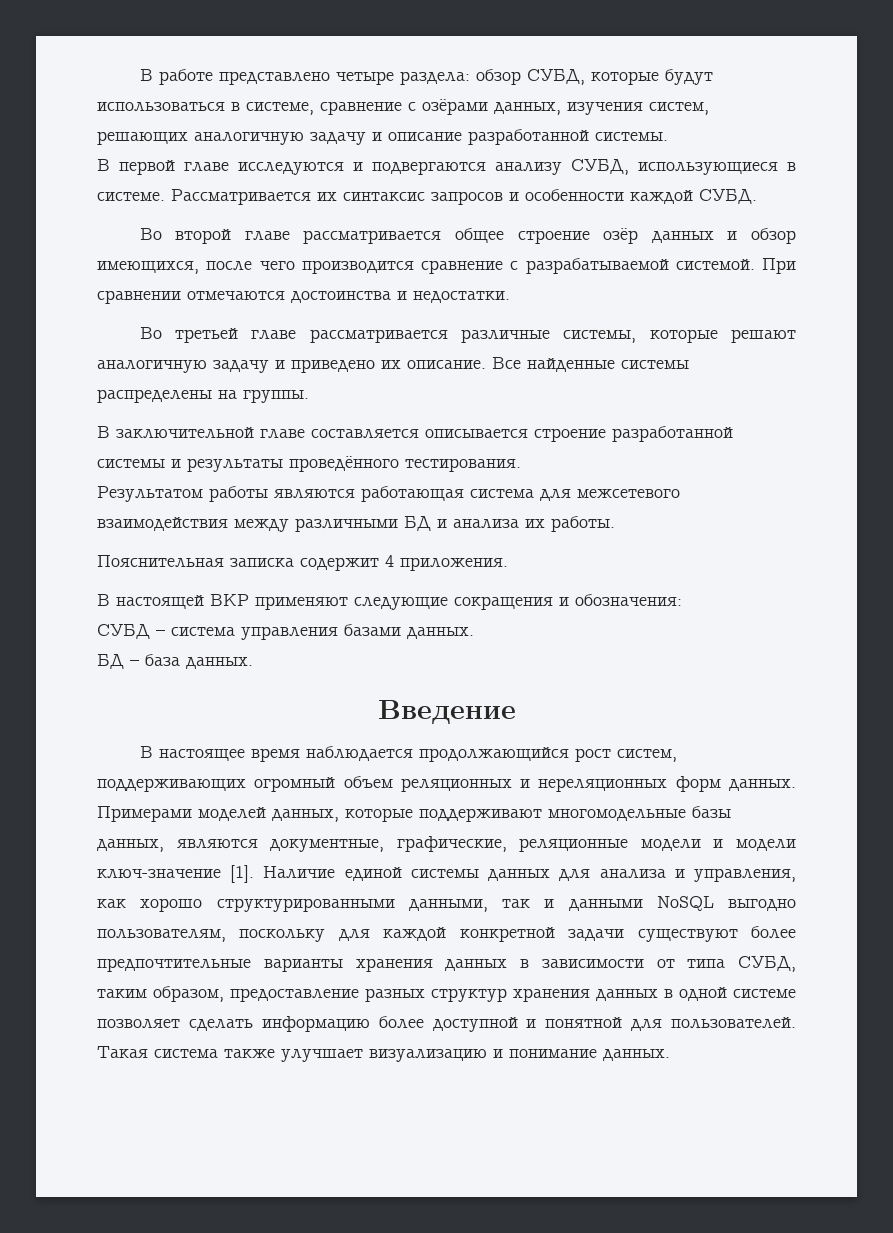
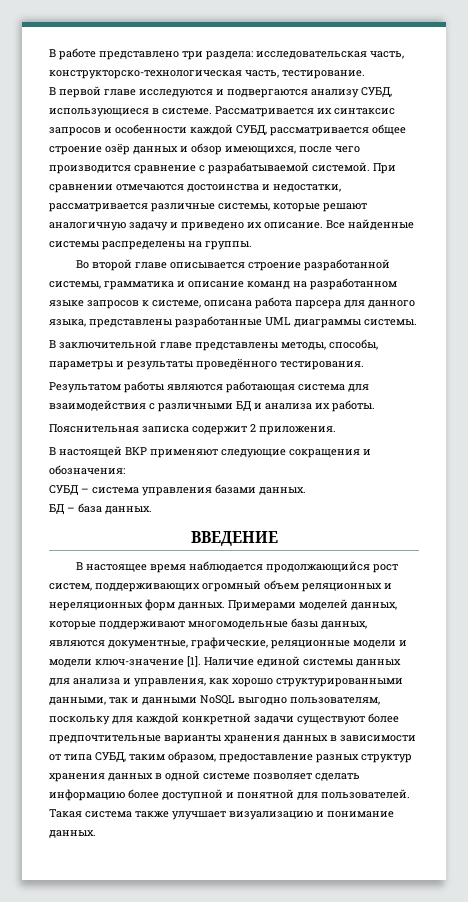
- В работе представлено четыре раздела: обзор СУБД, которые будут использоваться в системе, сравнение с озёрами данных, изучения систем, решающих аналогичную задачу и описание разработанной системы.
+ В работе представлено три раздела: исследовательская часть, конструкторско-технологическая часть, тестирование.
- Рассматривается их синтаксис запросов и особенности каждой СУБД.
- Во второй главе рассматривается общее строение озёр данных и обзор имеющихся, после чего производится сравнение с разрабатываемой системой.
+ Рассматривается их синтаксис запросов и особенности каждой СУБД, рассматривается общее строение озёр данных и обзор имеющихся, после чего производится сравнение с разрабатываемой системой.
- При сравнении отмечаются достоинства и недостатки.
- Во третьей главе рассматривается различные системы, которые решают аналогичную задачу и приведено их описание.
+ При сравнении отмечаются достоинства и недостатки, рассматривается различные системы, которые решают аналогичную задачу и приведено их описание.
- В заключительной главе составляется описывается строение разработанной системы и результаты проведённого тестирования.
+ Во второй главе описывается строение разработанной системы, грамматика и описание команд на разработанном языке запросов к системе, описана работа парсера для данного языка, представлены разработанные UML диаграммы системы.
+ В заключительной главе представлены методы, способы, параметры и результаты проведённого тестирования.
- Результатом работы являются работающая система для межсетевого взаимодействия между различными БД и анализа их работы.
+ Результатом работы являются работающая система для взаимодействия с различными БД и анализа их работы.
- Пояснительная записка содержит 4 приложения.
+ Пояснительная записка содержит 2 приложения.
- Введение
+ ВВЕДЕНИЕ

